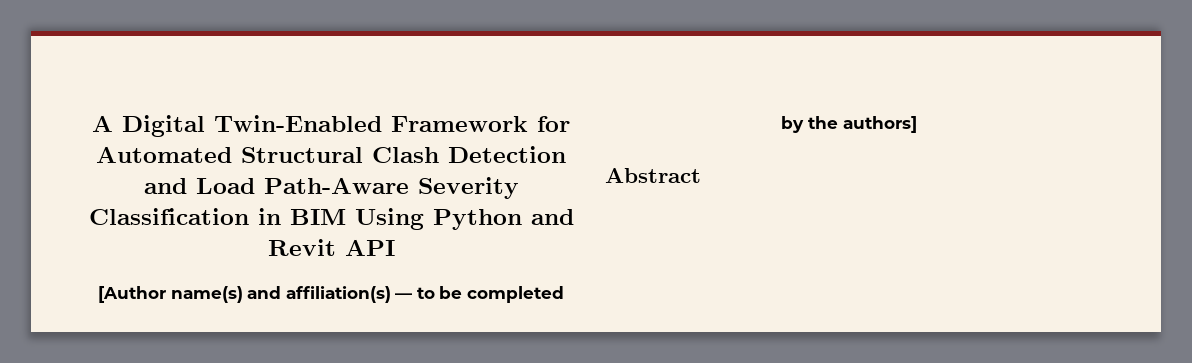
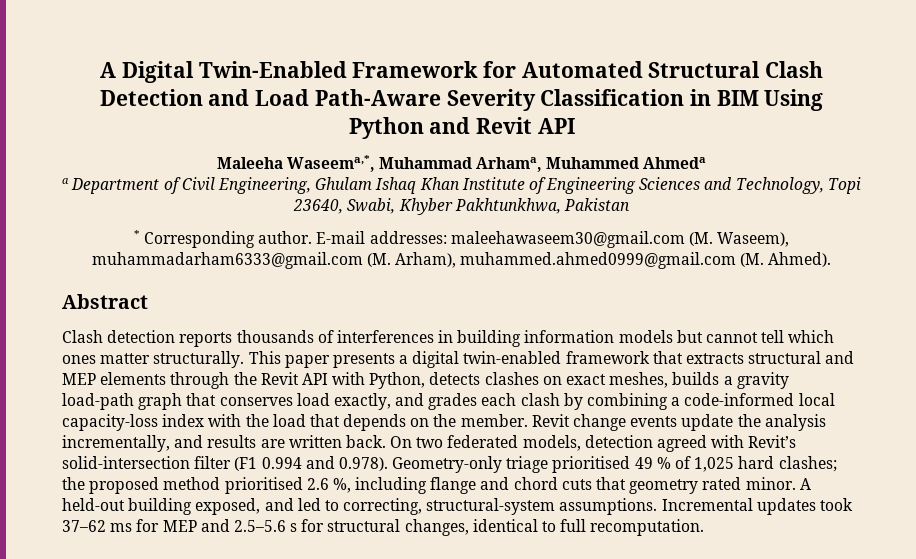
- [Author name(s) and affiliation(s) — to be completed by the authors]
+ Maleeha Waseema,*, Muhammad Arhama, Muhammed Ahmeda
+ a Department of Civil Engineering, Ghulam Ishaq Khan Institute of Engineering Sciences and Technology, Topi 23640, Swabi, Khyber Pakhtunkhwa, Pakistan
+ * Corresponding author. E-mail addresses: maleehawaseem30@gmail.com (M. Waseem), muhammadarham6333@gmail.com (M. Arham), muhammed.ahmed0999@gmail.com (M. Ahmed).
  Abstract
+ Clash detection reports thousands of interferences in building information models but cannot tell which ones matter structurally. This paper presents a digital twin-enabled framework that extracts structural and MEP elements through the Revit API with Python, detects clashes on exact meshes, builds a gravity load-path graph that conserves load exactly, and grades each clash by combining a code-informed local capacity-loss index with the load that depends on the member. Revit change events update the analysis incrementally, and results are written back. On two federated models, detection agreed with Revit’s solid-intersection filter (F1 0.994 and 0.978). Geometry-only triage prioritised 49 % of 1,025 hard clashes; the proposed method prioritised 2.6 %, including flange and chord cuts that geometry rated minor. A held-out building exposed, and led to correcting, structural-system assumptions. Incremental updates took 37–62 ms for MEP and 2.5–5.6 s for structural changes, identical to full recomputation.

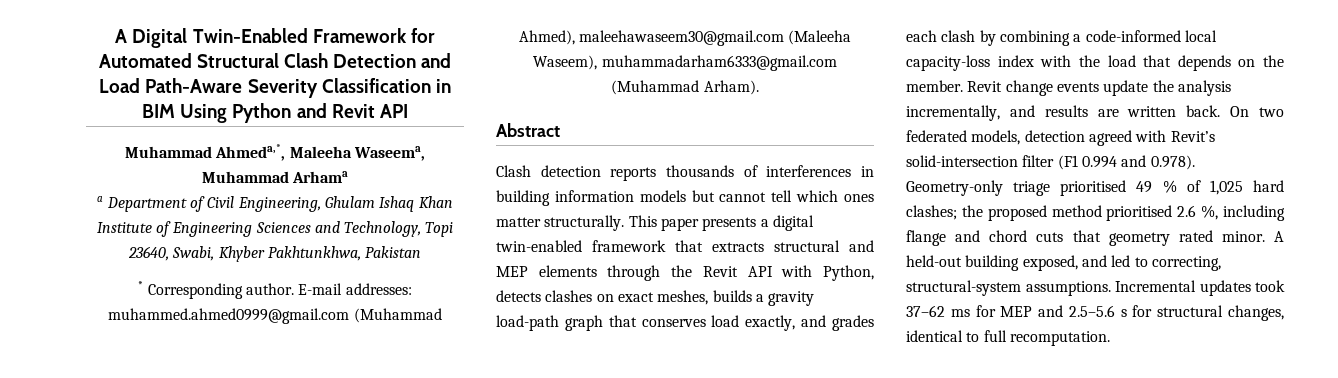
- Maleeha Waseema,*, Muhammad Arhama, Muhammed Ahmeda
+ Muhammad Ahmeda,*, Maleeha Waseema, Muhammad Arhama
- E-mail addresses: maleehawaseem30@gmail.com (M. Waseem), muhammadarham6333@gmail.com (M. Arham), muhammed.ahmed0999@gmail.com (M. Ahmed).
+ E-mail addresses: muhammed.ahmed0999@gmail.com (Muhammad Ahmed), maleehawaseem30@gmail.com (Maleeha Waseem), muhammadarham6333@gmail.com (Muhammad Arham).

